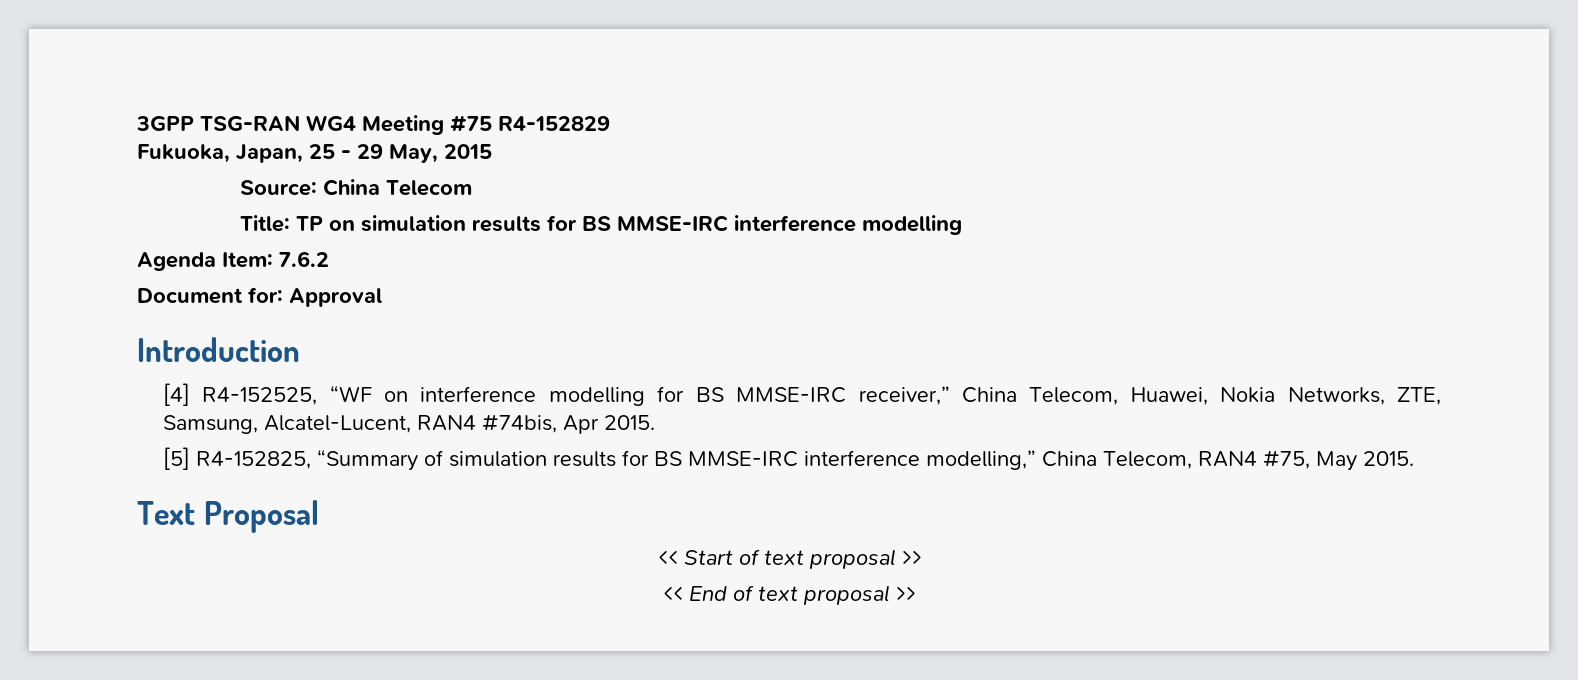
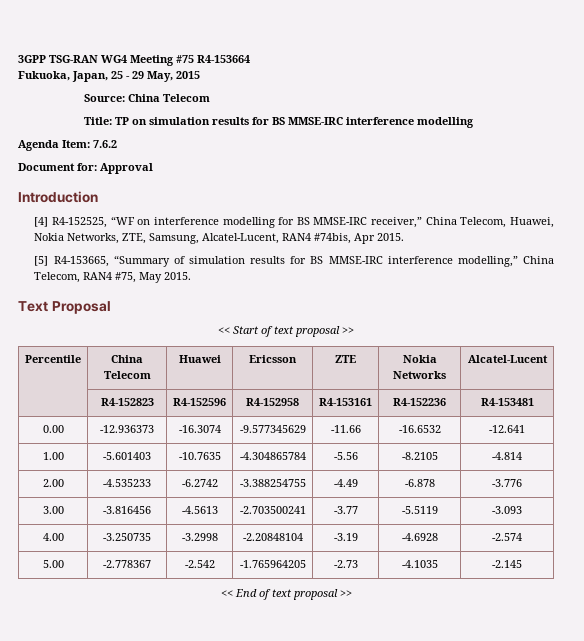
- 3GPP TSG-RAN WG4 Meeting #75 R4-152829
+ 3GPP TSG-RAN WG4 Meeting #75 R4-153664
- [5] R4-152825, “Summary of simulation results for BS MMSE-IRC interference modelling,” China Telecom, RAN4 #75, May 2015.
+ [5] R4-153665, “Summary of simulation results for BS MMSE-IRC interference modelling,” China Telecom, RAN4 #75, May 2015.
+ Percentile | China Telecom | Huawei | Ericsson | ZTE | Nokia Networks | Alcatel-Lucent
+ | R4-152823 | R4-152596 | R4-152958 | R4-153161 | R4-152236 | R4-153481
+ 0.00 | -12.936373 | -16.3074 | -9.577345629 | -11.66 | -16.6532 | -12.641
+ 1.00 | -5.601403 | -10.7635 | -4.304865784 | -5.56 | -8.2105 | -4.814
+ 2.00 | -4.535233 | -6.2742 | -3.388254755 | -4.49 | -6.878 | -3.776
+ 3.00 | -3.816456 | -4.5613 | -2.703500241 | -3.77 | -5.5119 | -3.093
+ 4.00 | -3.250735 | -3.2998 | -2.20848104 | -3.19 | -4.6928 | -2.574
+ 5.00 | -2.778367 | -2.542 | -1.765964205 | -2.73 | -4.1035 | -2.145

